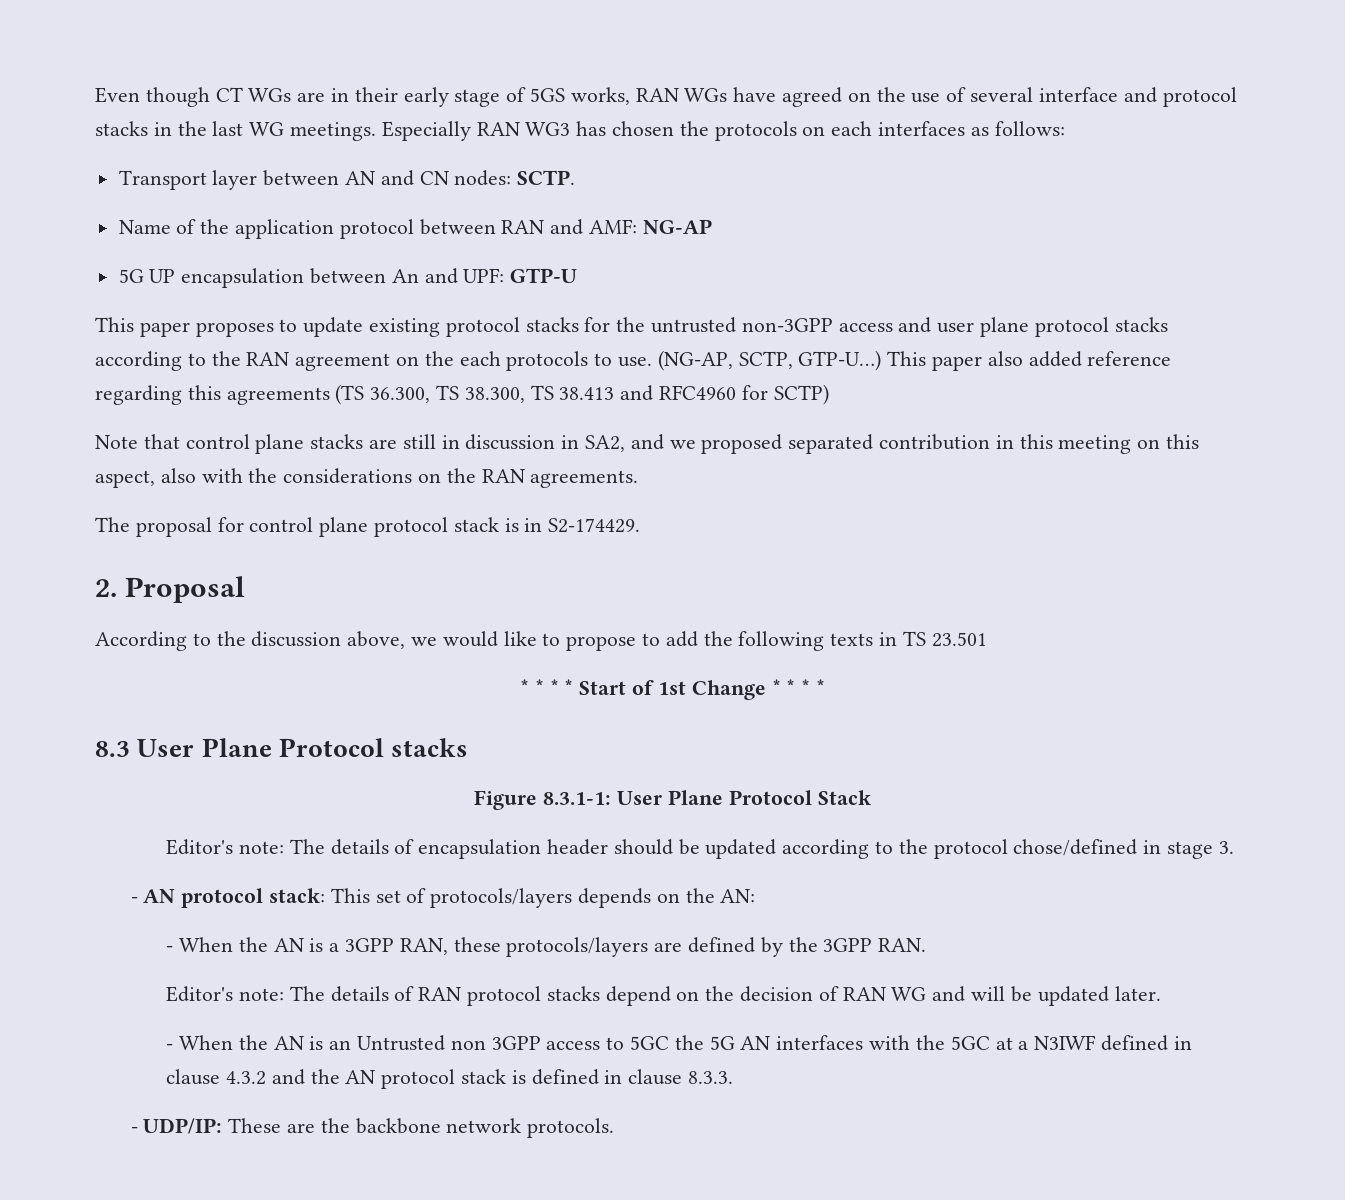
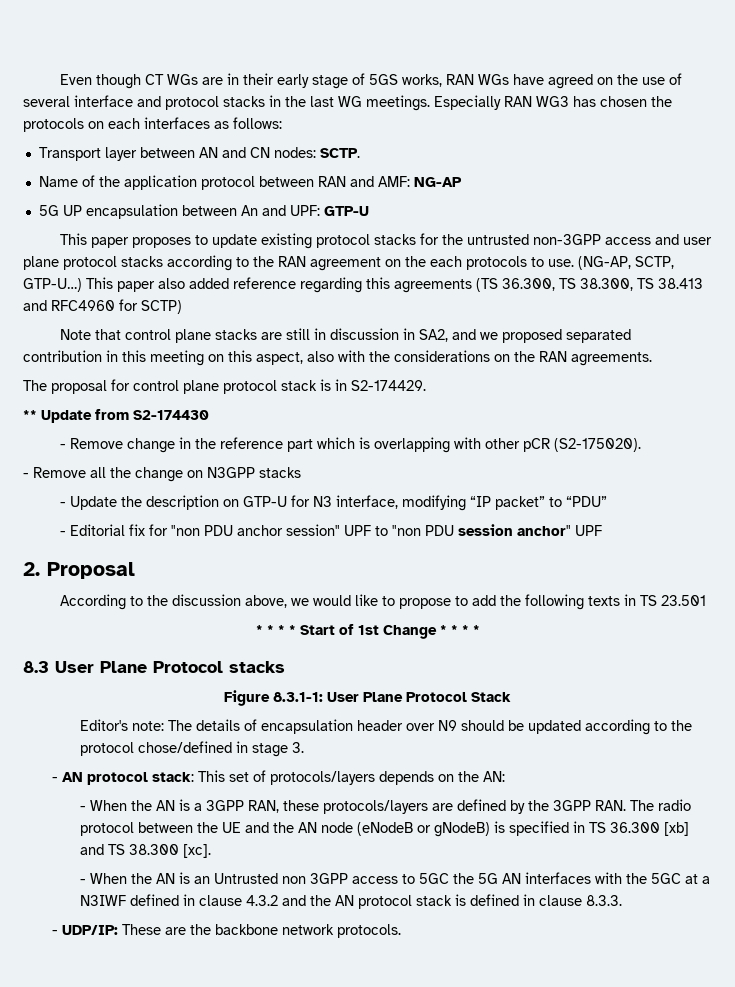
+ ** Update from S2-174430
+ - Remove change in the reference part which is overlapping with other pCR (S2-175020).
+ - Remove all the change on N3GPP stacks
+ - Update the description on GTP-U for N3 interface, modifying “IP packet” to “PDU”
+ - Editorial fix for "non PDU anchor session" UPF to "non PDU session anchor" UPF
- Editor's note: The details of encapsulation header should be updated according to the protocol chose/defined in stage 3.
+ Editor's note: The details of encapsulation header over N9 should be updated according to the protocol chose/defined in stage 3.
- - When the AN is a 3GPP RAN, these protocols/layers are defined by the 3GPP RAN.
- Editor's note: The details of RAN protocol stacks depend on the decision of RAN WG and will be updated later.
+ - When the AN is a 3GPP RAN, these protocols/layers are defined by the 3GPP RAN. The radio protocol between the UE and the AN node (eNodeB or gNodeB) is specified in TS 36.300 [xb] and TS 38.300 [xc].

